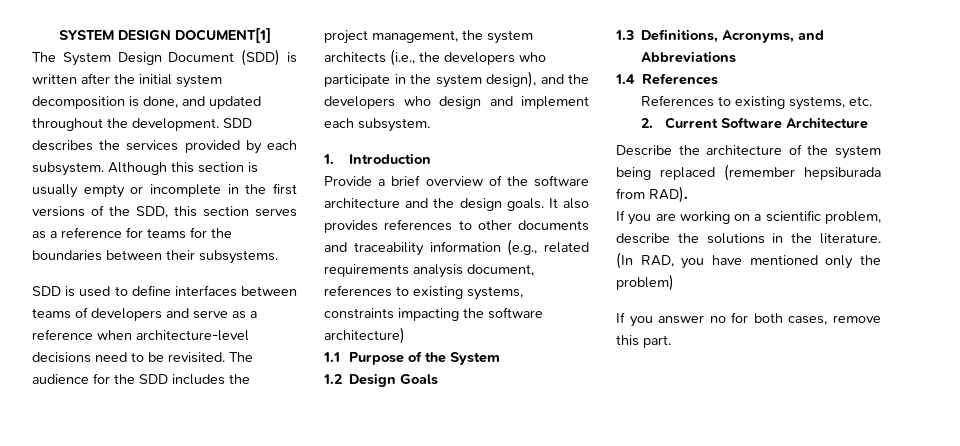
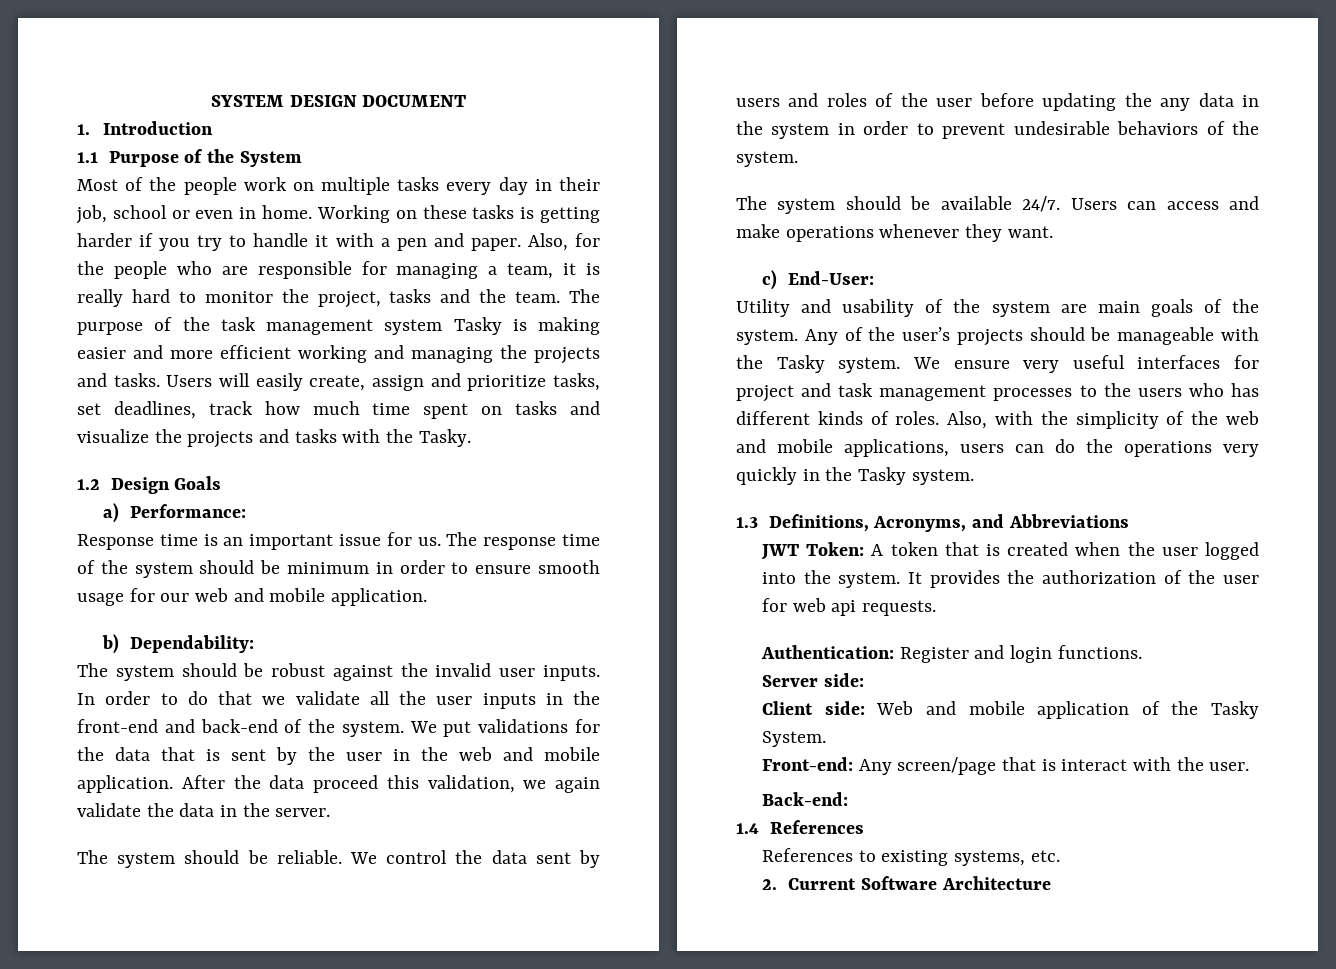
- SYSTEM DESIGN DOCUMENT[1]
- The System Design Document (SDD) is written after the initial system decomposition is done, and updated throughout the development. SDD describes the services provided by each subsystem. Although this section is usually empty or incomplete in the first versions of the SDD, this section serves as a reference for teams for the boundaries between their subsystems.
- SDD is used to define interfaces between teams of developers and serve as a reference when architecture-level decisions need to be revisited. The audience for the SDD includes the project management, the system architects (i.e., the developers who participate in the system design), and the developers who design and implement each subsystem.
+ SYSTEM DESIGN DOCUMENT
  1. Introduction
- Provide a brief overview of the software architecture and the design goals. It also provides references to other documents and traceability information (e.g., related requirements analysis document, references to existing systems, constraints impacting the software architecture)
+ Most of the people work on multiple tasks every day in their job, school or even in home. Working on these tasks is getting harder if you try to handle it with a pen and paper. Also, for the people who are responsible for managing a team, it is really hard to monitor the project, tasks and the team. The purpose of the task management system Tasky is making easier and more efficient working and managing the projects and tasks. Users will easily create, assign and prioritize tasks, set deadlines, track how much time spent on tasks and visualize the projects and tasks with the Tasky.
  1.2 Design Goals
+ a) Performance:
+ Response time is an important issue for us. The response time of the system should be minimum in order to ensure smooth usage for our web and mobile application.
+ b) Dependability:
+ The system should be robust against the invalid user inputs. In order to do that we validate all the user inputs in the front-end and back-end of the system. We put validations for the data that is sent by the user in the web and mobile application. After the data proceed this validation, we again validate the data in the server.
+ The system should be reliable. We control the data sent by users and roles of the user before updating the any data in the system in order to prevent undesirable behaviors of the system.
+ The system should be available 24/7. Users can access and make operations whenever they want.
+ c) End-User:
+ Utility and usability of the system are main goals of the system. Any of the user’s projects should be manageable with the Tasky system. We ensure very useful interfaces for project and task management processes to the users who has different kinds of roles. Also, with the simplicity of the web and mobile applications, users can do the operations very quickly in the Tasky system.
+ JWT Token: A token that is created when the user logged into the system. It provides the authorization of the user for web api requests.
+ Authentication: Register and login functions.
+ Server side:
+ Client side: Web and mobile application of the Tasky System.
+ Front-end: Any screen/page that is interact with the user.
+ Back-end:
- Describe the architecture of the system being replaced (remember hepsiburada from RAD).
- If you are working on a scientific problem, describe the solutions in the literature. (In RAD, you have mentioned only the problem)
- If you answer no for both cases, remove this part.

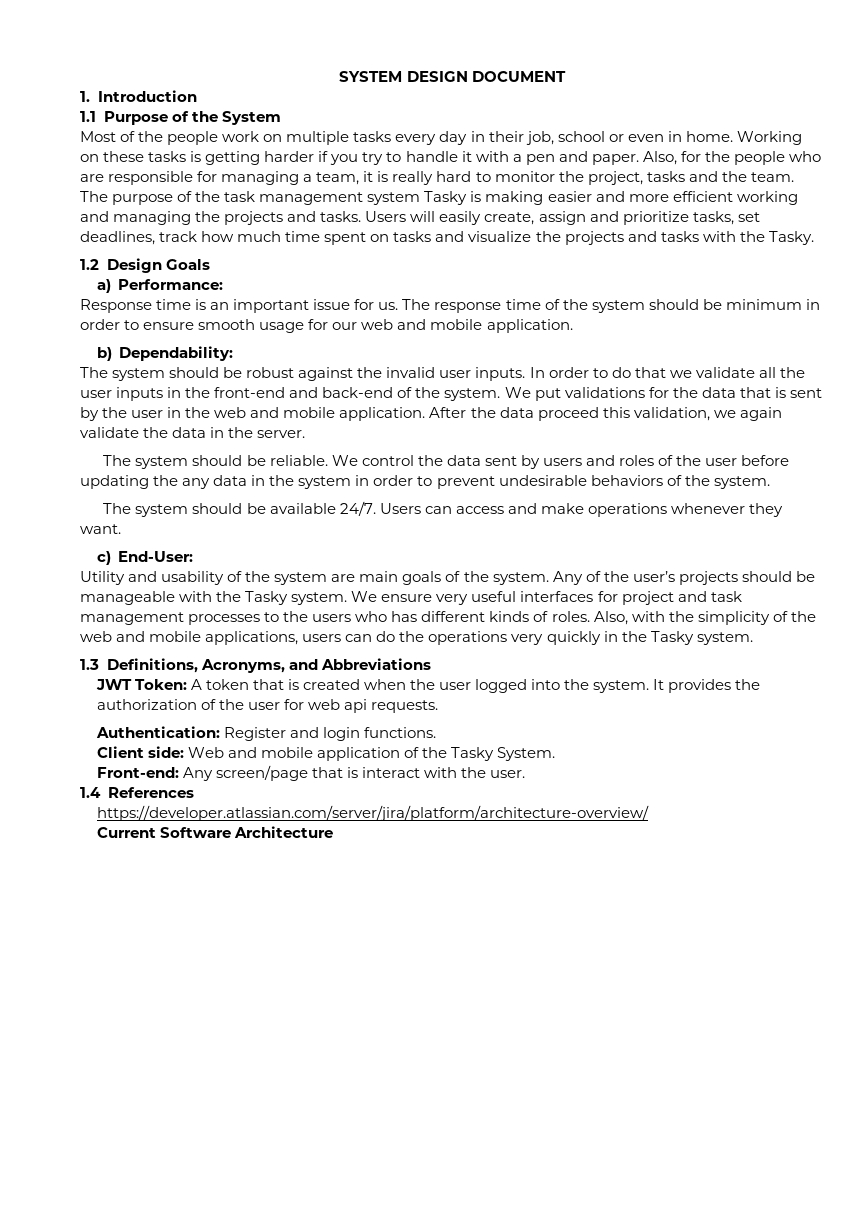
- Server side:
- Back-end:
- References to existing systems, etc.
- 2. Current Software Architecture
+ https://developer.atlassian.com/server/jira/platform/architecture-overview/
+ Current Software Architecture

